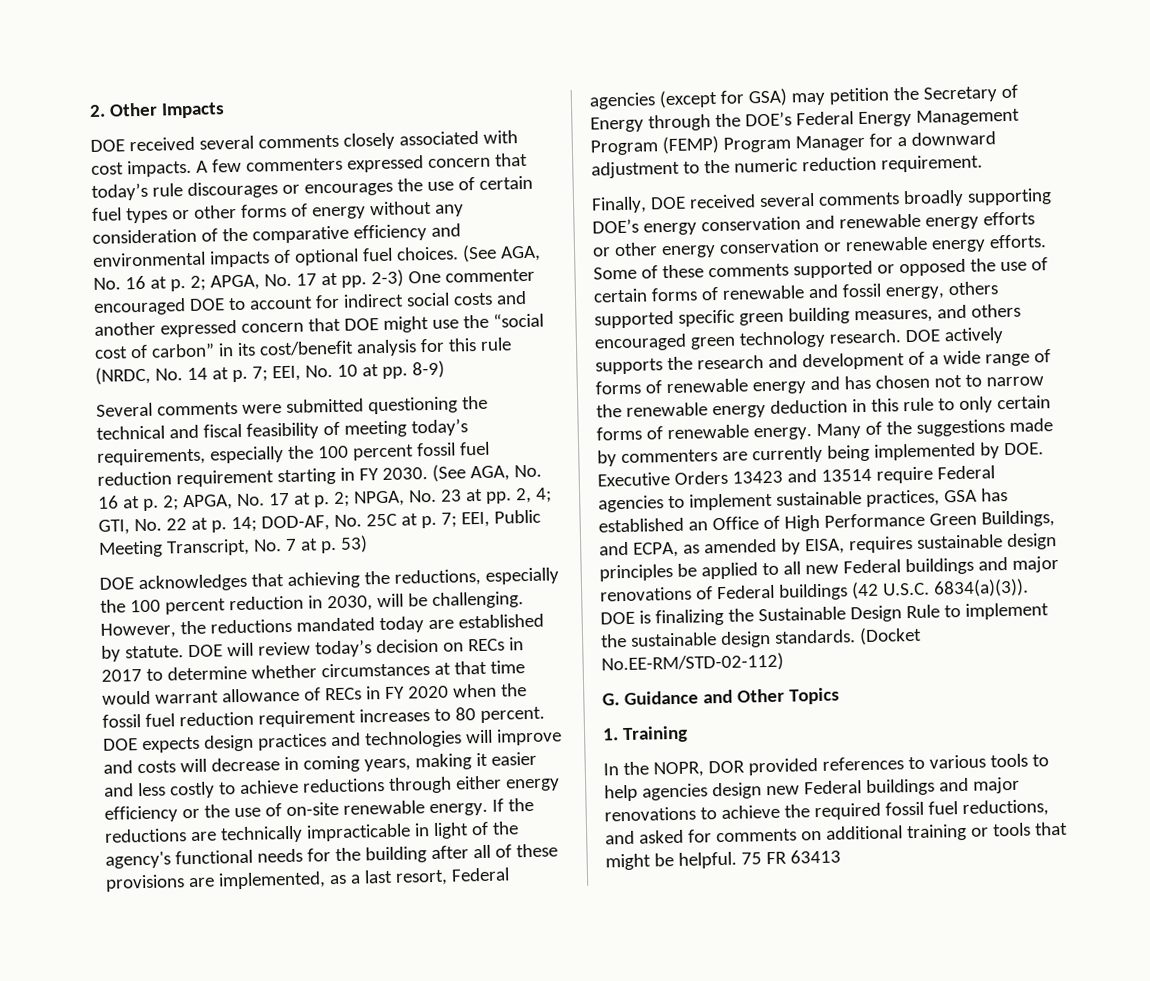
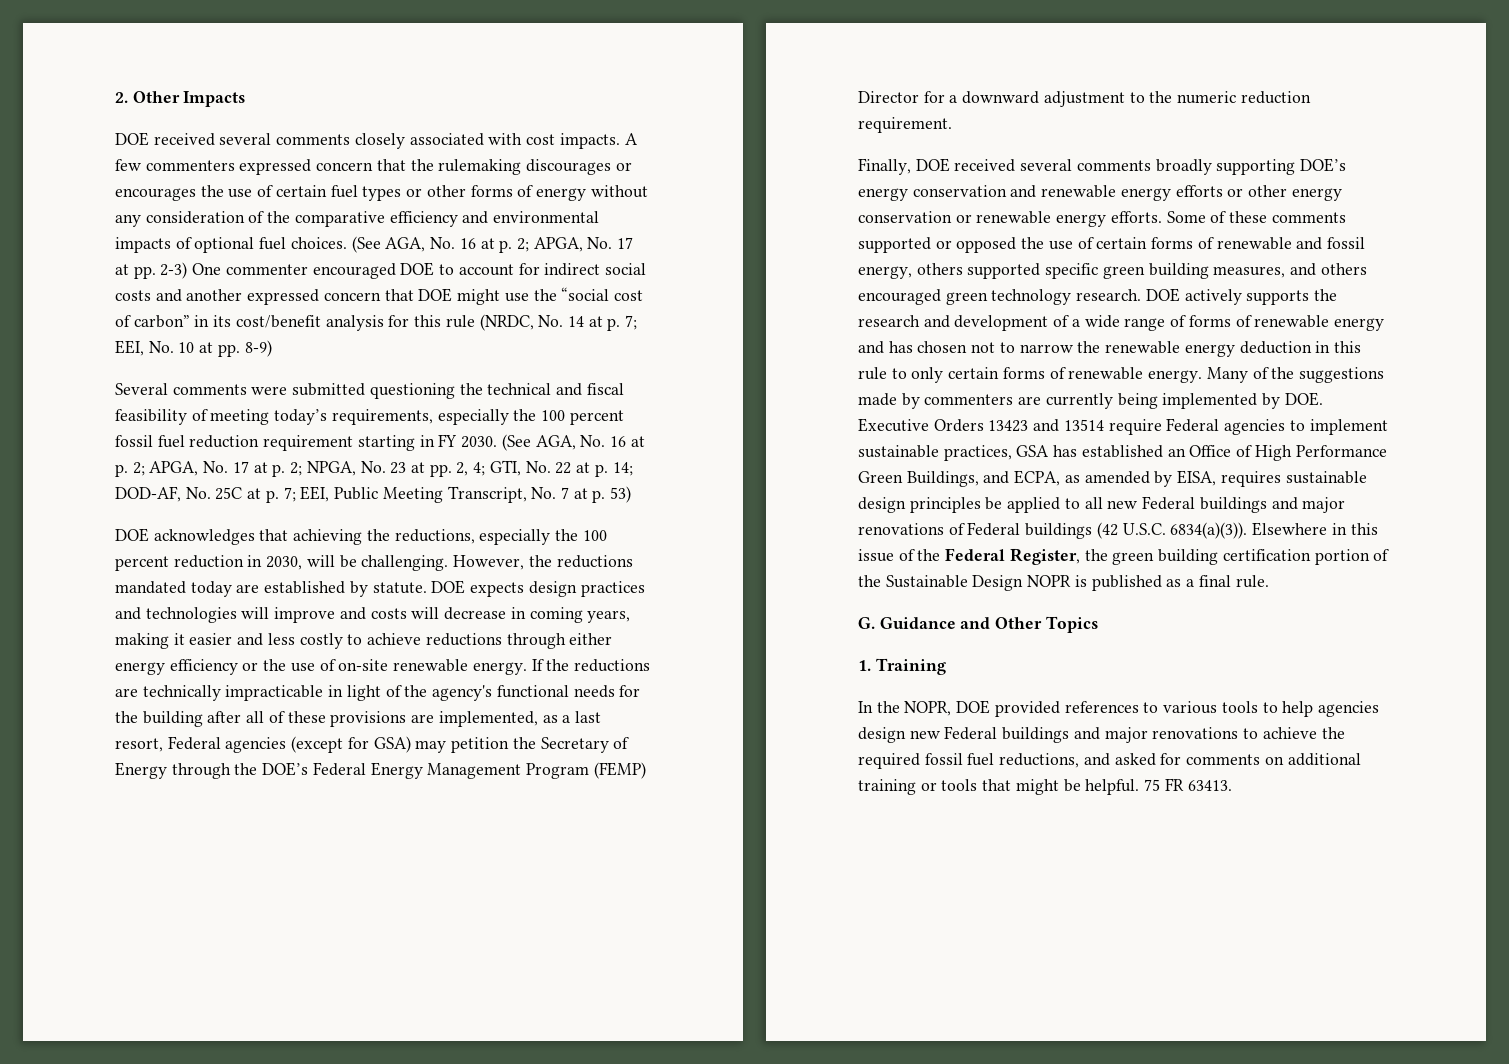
- A few commenters expressed concern that today’s rule discourages or encourages the use of certain fuel types or other forms of energy without any consideration of the comparative efficiency and environmental impacts of optional fuel choices.
+ A few commenters expressed concern that the rulemaking discourages or encourages the use of certain fuel types or other forms of energy without any consideration of the comparative efficiency and environmental impacts of optional fuel choices.
- DOE will review today’s decision on RECs in 2017 to determine whether circumstances at that time would warrant allowance of RECs in FY 2020 when the fossil fuel reduction requirement increases to 80 percent. DOE expects design practices and technologies will improve and costs will decrease in coming years, making it easier and less costly to achieve reductions through either energy efficiency or the use of on-site renewable energy.
+ DOE expects design practices and technologies will improve and costs will decrease in coming years, making it easier and less costly to achieve reductions through either energy efficiency or the use of on-site renewable energy.
- If the reductions are technically impracticable in light of the agency's functional needs for the building after all of these provisions are implemented, as a last resort, Federal agencies (except for GSA) may petition the Secretary of Energy through the DOE’s Federal Energy Management Program (FEMP) Program Manager for a downward adjustment to the numeric reduction requirement.
+ If the reductions are technically impracticable in light of the agency's functional needs for the building after all of these provisions are implemented, as a last resort, Federal agencies (except for GSA) may petition the Secretary of Energy through the DOE’s Federal Energy Management Program (FEMP) Director for a downward adjustment to the numeric reduction requirement.
- DOE is finalizing the Sustainable Design Rule to implement the sustainable design standards. (Docket No.EE-RM/STD-02-112)
+ Elsewhere in this issue of the Federal Register, the green building certification portion of the Sustainable Design NOPR is published as a final rule.
- In the NOPR, DOR provided references to various tools to help agencies design new Federal buildings and major renovations to achieve the required fossil fuel reductions, and asked for comments on additional training or tools that might be helpful.
+ In the NOPR, DOE provided references to various tools to help agencies design new Federal buildings and major renovations to achieve the required fossil fuel reductions, and asked for comments on additional training or tools that might be helpful.
- 75 FR 63413
+ 75 FR 63413.

